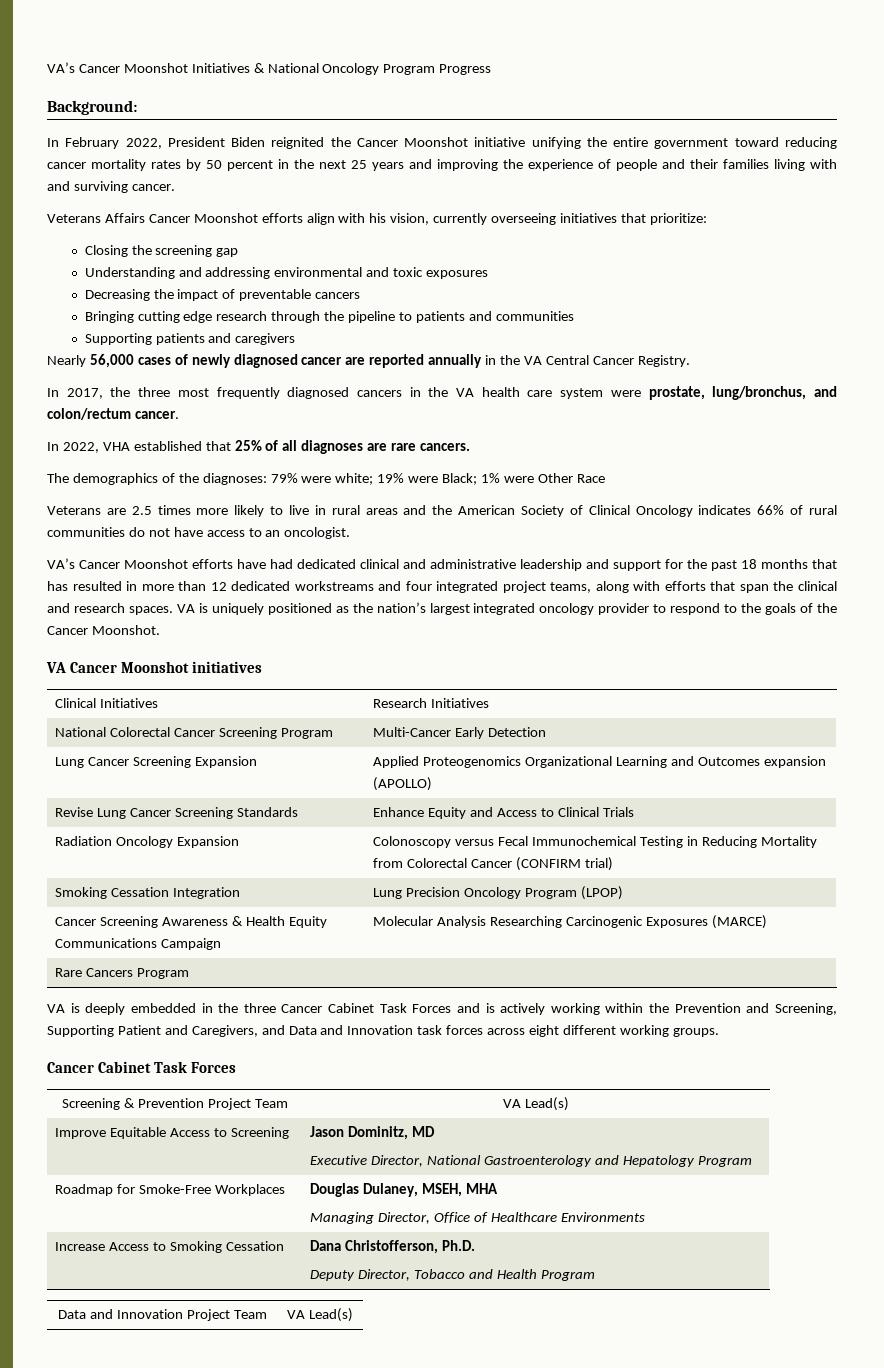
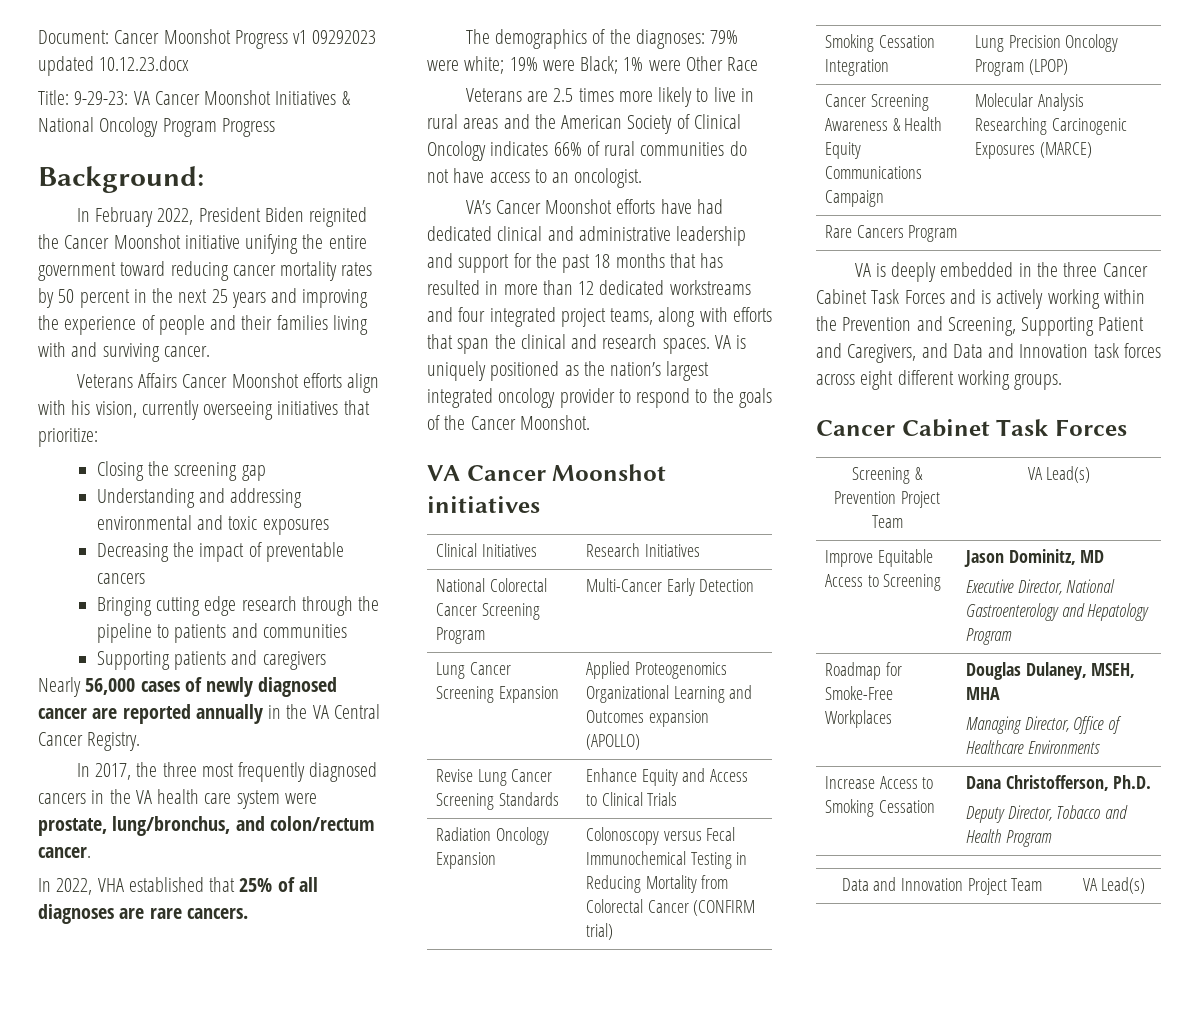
- VA’s Cancer Moonshot Initiatives & National Oncology Program Progress
+ Document: Cancer Moonshot Progress v1 09292023 updated 10.12.23.docx
+ Title: 9-29-23: VA Cancer Moonshot Initiatives & National Oncology Program Progress

